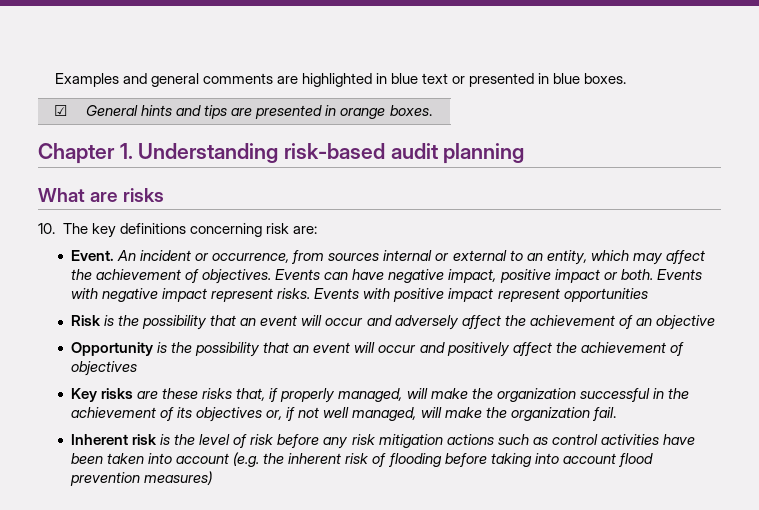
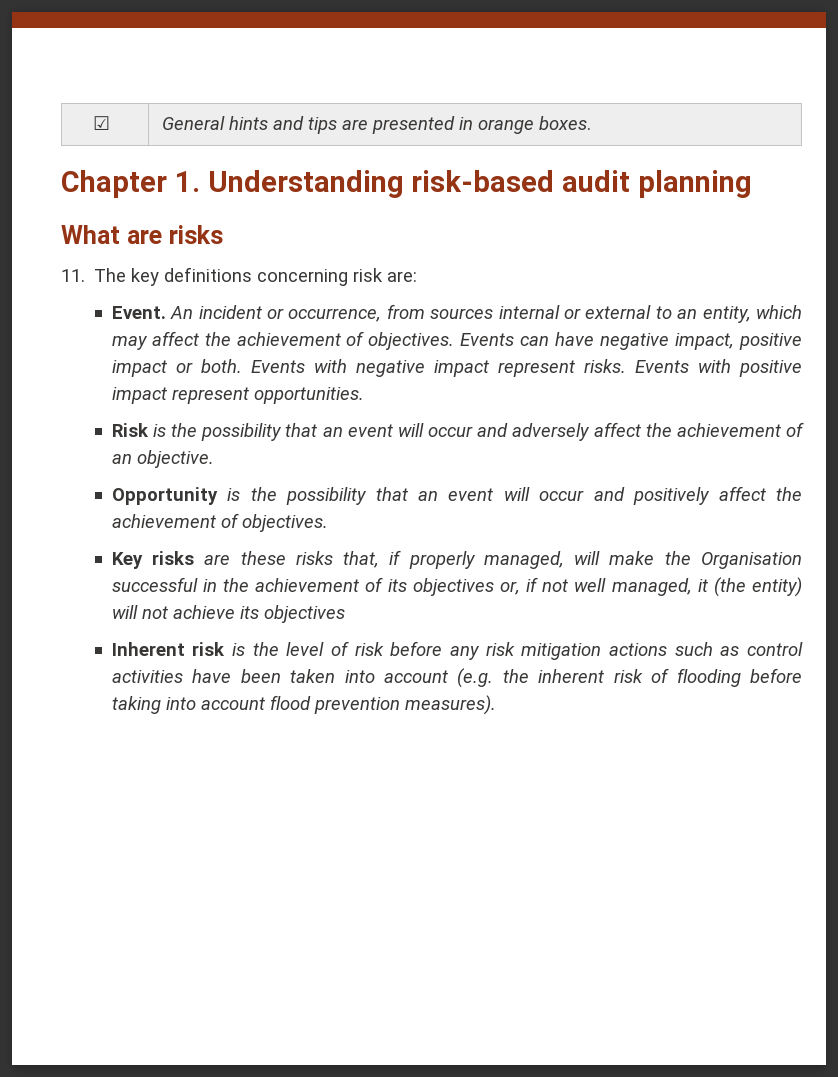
- Examples and general comments are highlighted in blue text or presented in blue boxes.
- 10. The key definitions concerning risk are:
+ 11. The key definitions concerning risk are:
- Events with positive impact represent opportunities
+ Events with positive impact represent opportunities.
- Risk is the possibility that an event will occur and adversely affect the achievement of an objective
+ Risk is the possibility that an event will occur and adversely affect the achievement of an objective.
- Opportunity is the possibility that an event will occur and positively affect the achievement of objectives
+ Opportunity is the possibility that an event will occur and positively affect the achievement of objectives.
- Key risks are these risks that, if properly managed, will make the organization successful in the achievement of its objectives or, if not well managed, will make the organization fail.
+ Key risks are these risks that, if properly managed, will make the Organisation successful in the achievement of its objectives or, if not well managed, it (the entity) will not achieve its objectives
- Inherent risk is the level of risk before any risk mitigation actions such as control activities have been taken into account (e.g. the inherent risk of flooding before taking into account flood prevention measures)
+ Inherent risk is the level of risk before any risk mitigation actions such as control activities have been taken into account (e.g. the inherent risk of flooding before taking into account flood prevention measures).

